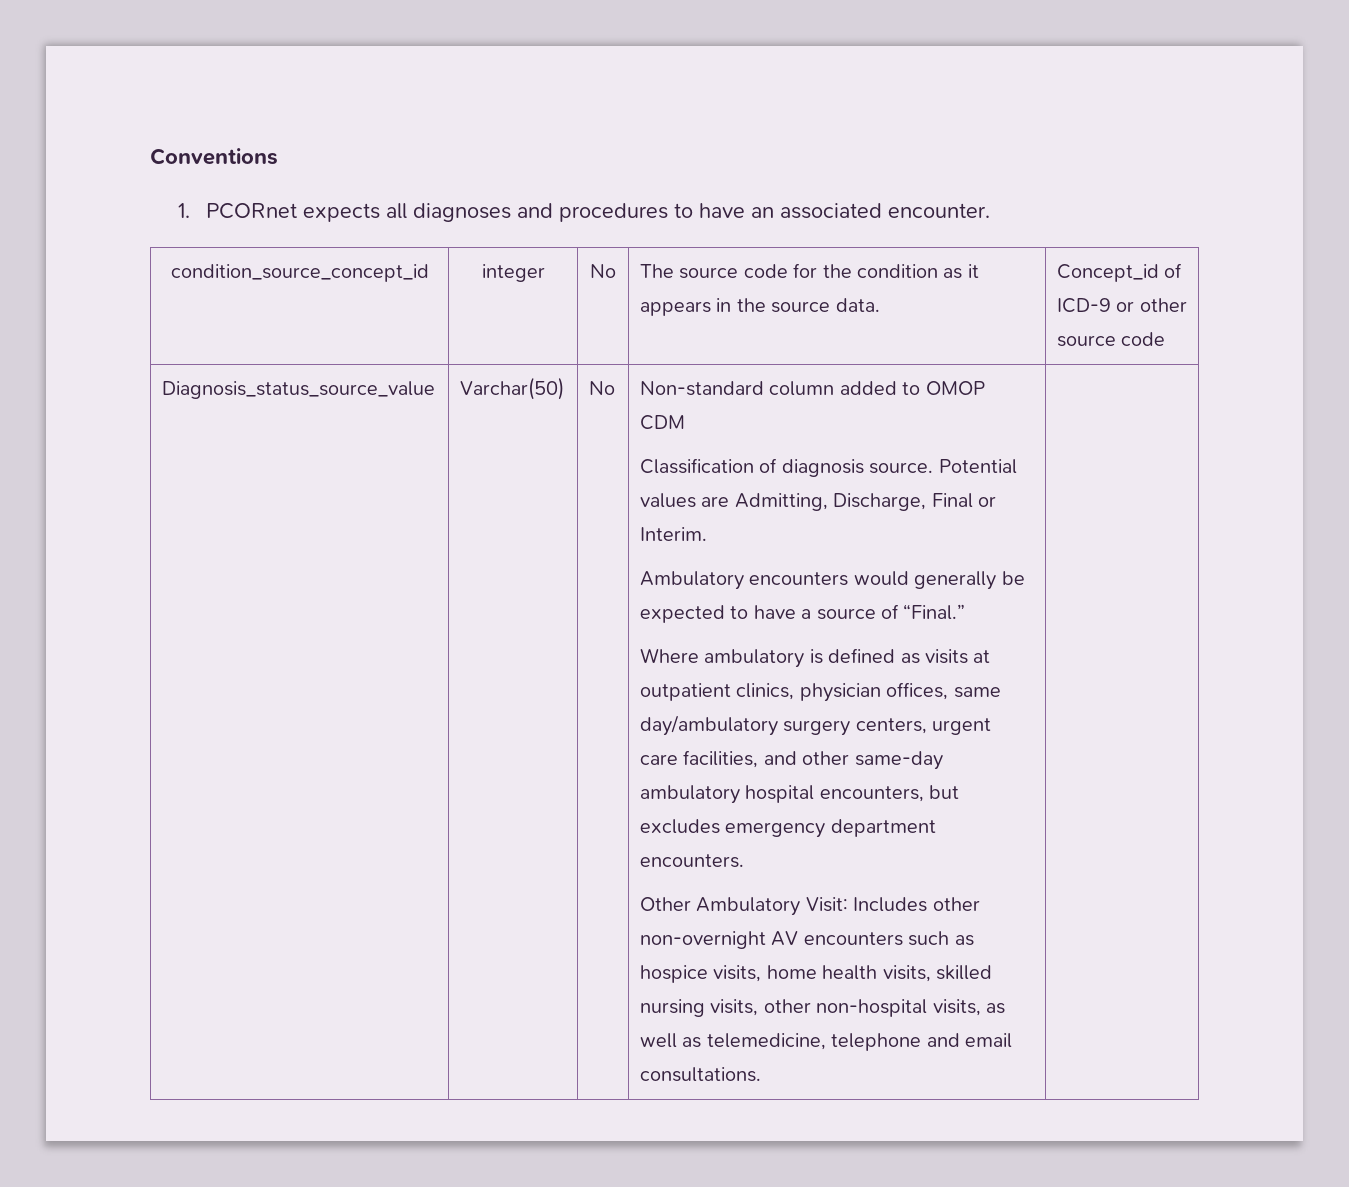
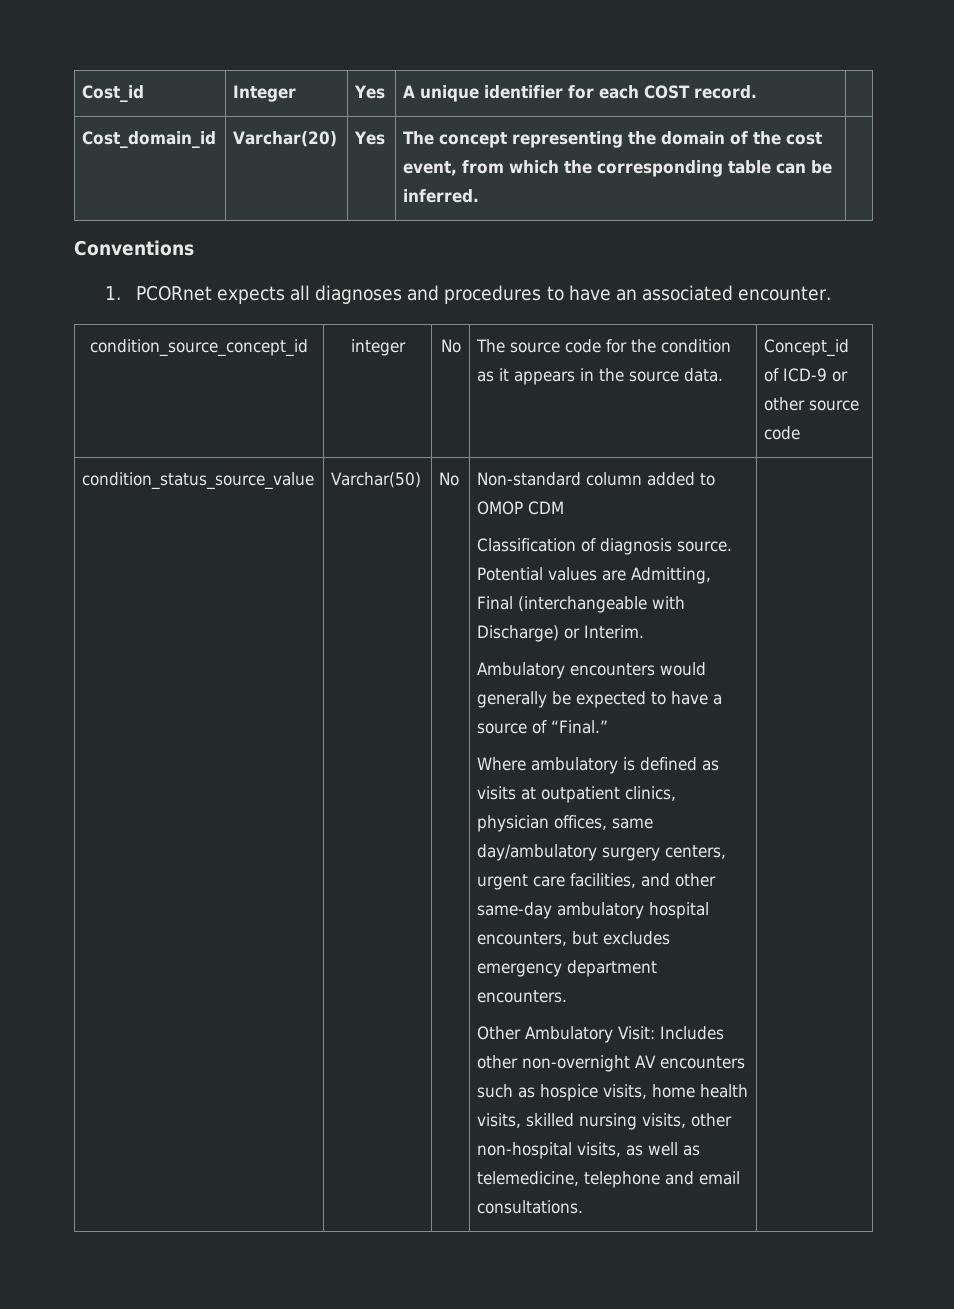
+ Cost_id | Integer | Yes | A unique identifier for each COST record. |
+ Cost_domain_id | Varchar(20) | Yes | The concept representing the domain of the cost event, from which the corresponding table can be inferred. |
- Diagnosis_status_source_value
+ condition_status_source_value
- Potential values are Admitting, Discharge, Final or Interim.
+ Potential values are Admitting, Final (interchangeable with Discharge) or Interim.

